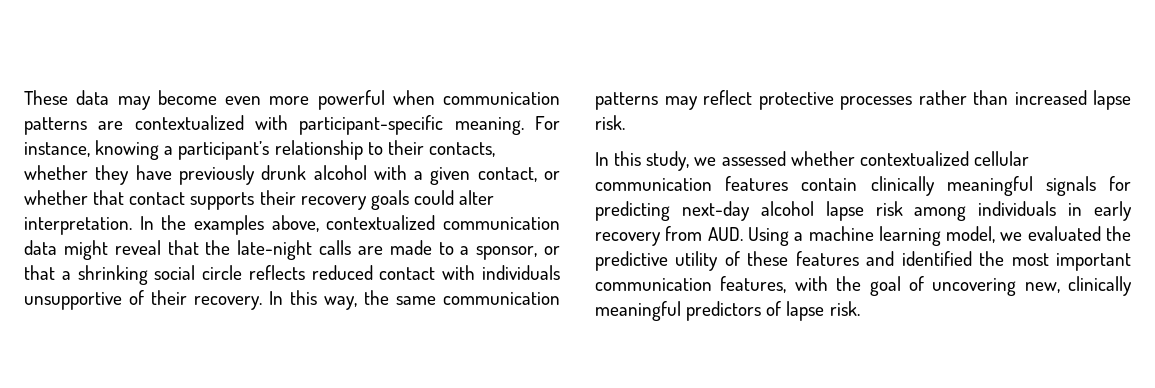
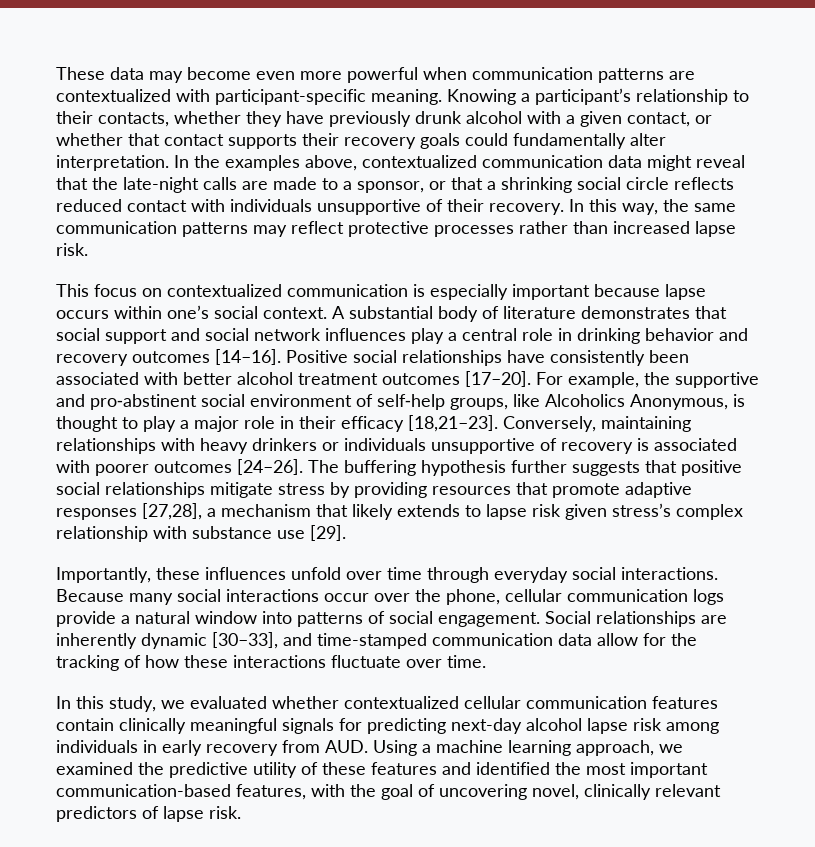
- For instance, knowing a participant’s relationship to their contacts, whether they have previously drunk alcohol with a given contact, or whether that contact supports their recovery goals could alter interpretation.
+ Knowing a participant’s relationship to their contacts, whether they have previously drunk alcohol with a given contact, or whether that contact supports their recovery goals could fundamentally alter interpretation.
+ This focus on contextualized communication is especially important because lapse occurs within one’s social context. A substantial body of literature demonstrates that social support and social network influences play a central role in drinking behavior and recovery outcomes [14–16]. Positive social relationships have consistently been associated with better alcohol treatment outcomes [17–20]. For example, the supportive and pro‑abstinent social environment of self‑help groups, like Alcoholics Anonymous, is thought to play a major role in their efficacy [18,21–23]. Conversely, maintaining relationships with heavy drinkers or individuals unsupportive of recovery is associated with poorer outcomes [24–26]. The buffering hypothesis further suggests that positive social relationships mitigate stress by providing resources that promote adaptive responses [27,28], a mechanism that likely extends to lapse risk given stress’s complex relationship with substance use [29].
+ Importantly, these influences unfold over time through everyday social interactions. Because many social interactions occur over the phone, cellular communication logs provide a natural window into patterns of social engagement. Social relationships are inherently dynamic [30–33], and time-stamped communication data allow for the tracking of how these interactions fluctuate over time.
- In this study, we assessed whether contextualized cellular communication features contain clinically meaningful signals for predicting next-day alcohol lapse risk among individuals in early recovery from AUD. Using a machine learning model, we evaluated the predictive utility of these features and identified the most important communication features, with the goal of uncovering new, clinically meaningful predictors of lapse risk.
+ In this study, we evaluated whether contextualized cellular communication features contain clinically meaningful signals for predicting next-day alcohol lapse risk among individuals in early recovery from AUD. Using a machine learning approach, we examined the predictive utility of these features and identified the most important communication-based features, with the goal of uncovering novel, clinically relevant predictors of lapse risk.

